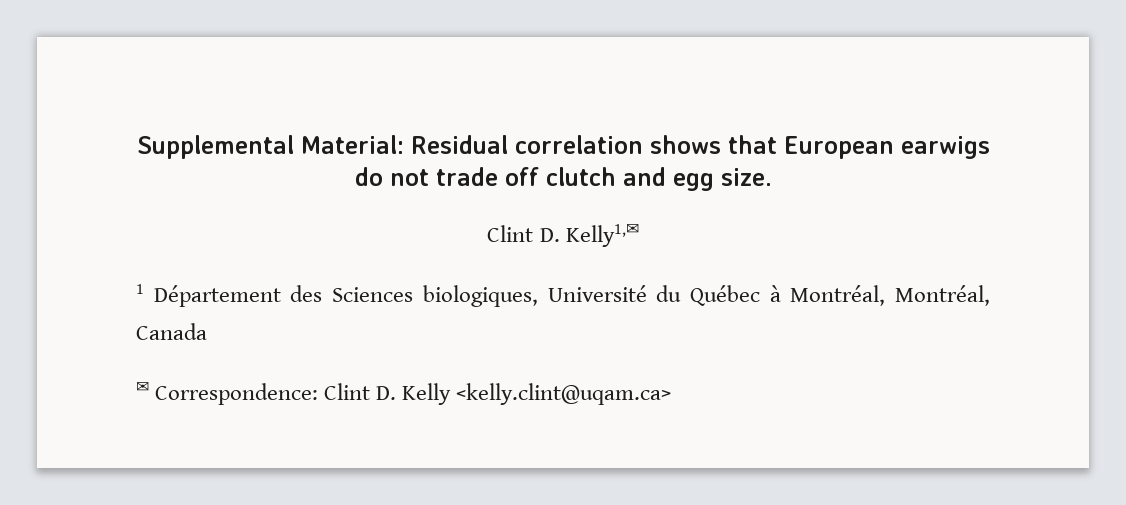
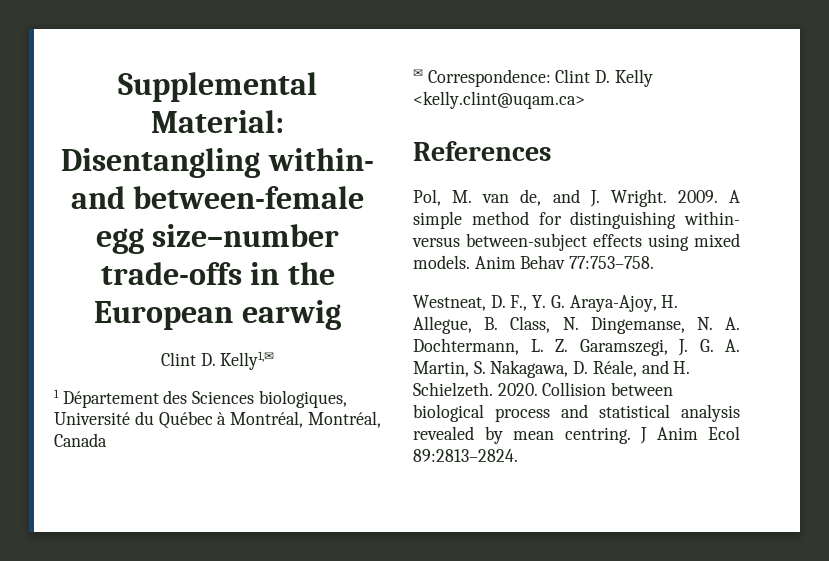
- Supplemental Material: Residual correlation shows that European earwigs do not trade off clutch and egg size.
+ Supplemental Material: Disentangling within- and between-female egg size–number trade-offs in the European earwig
+ References
+ Pol, M. van de, and J. Wright. 2009. A simple method for distinguishing within- versus between-subject effects using mixed models. Anim Behav 77:753–758.
+ Westneat, D. F., Y. G. Araya-Ajoy, H. Allegue, B. Class, N. Dingemanse, N. A. Dochtermann, L. Z. Garamszegi, J. G. A. Martin, S. Nakagawa, D. Réale, and H. Schielzeth. 2020. Collision between biological process and statistical analysis revealed by mean centring. J Anim Ecol 89:2813–2824.

